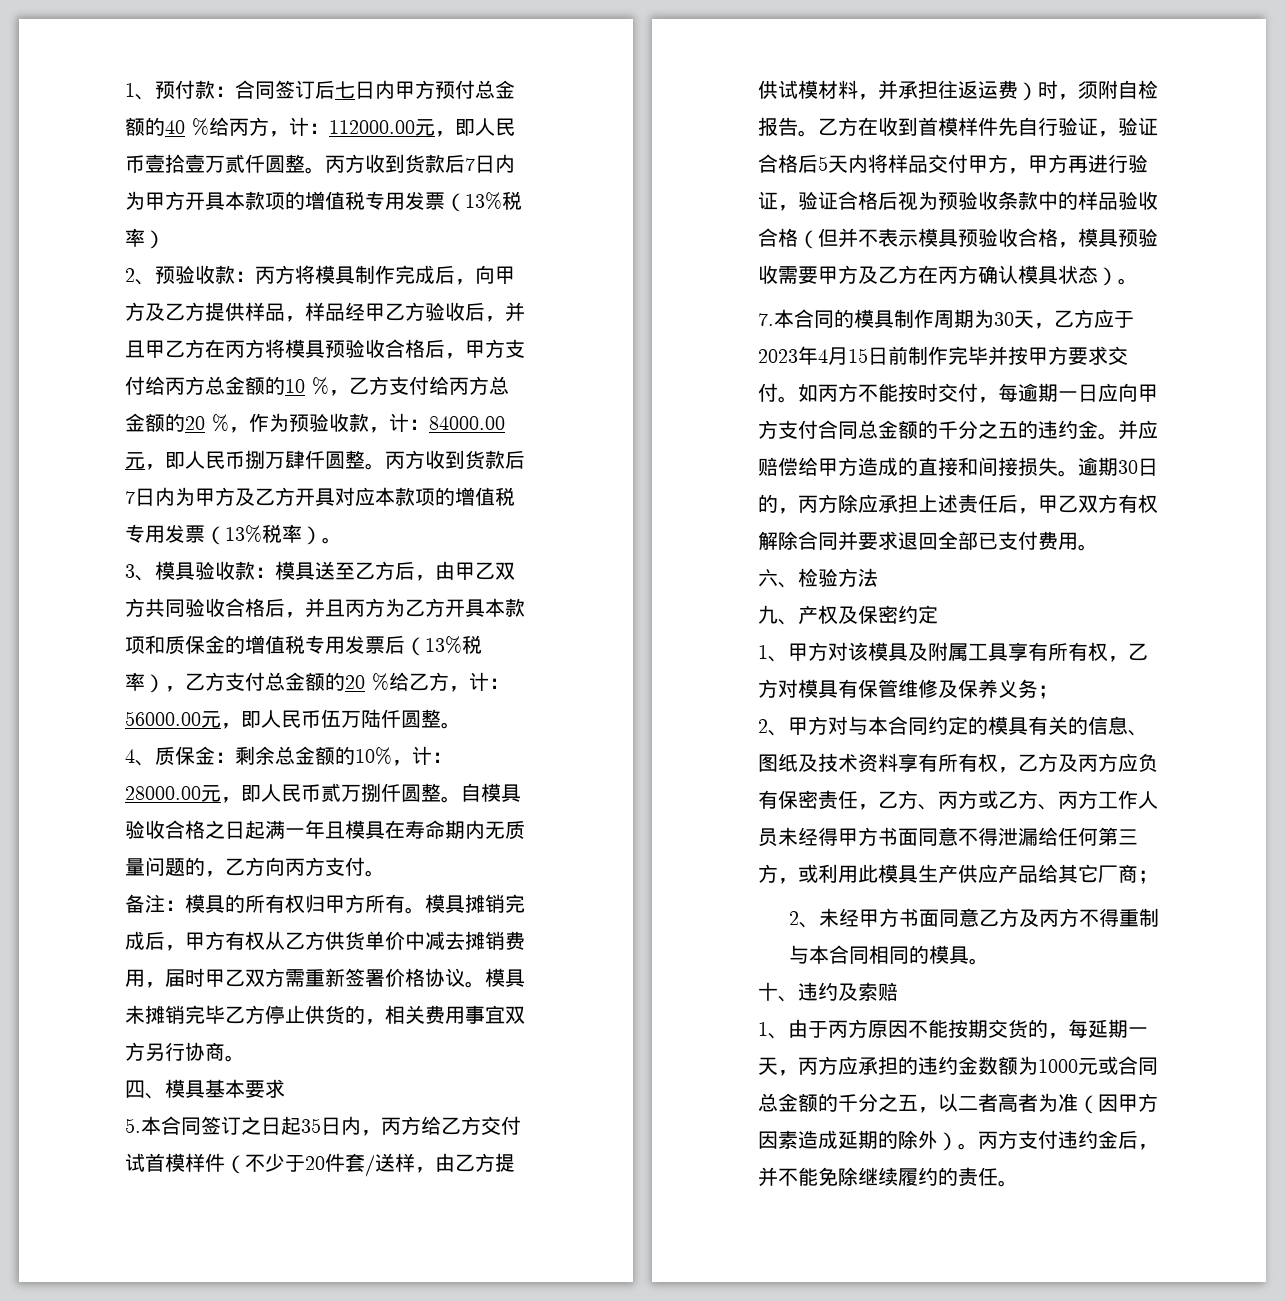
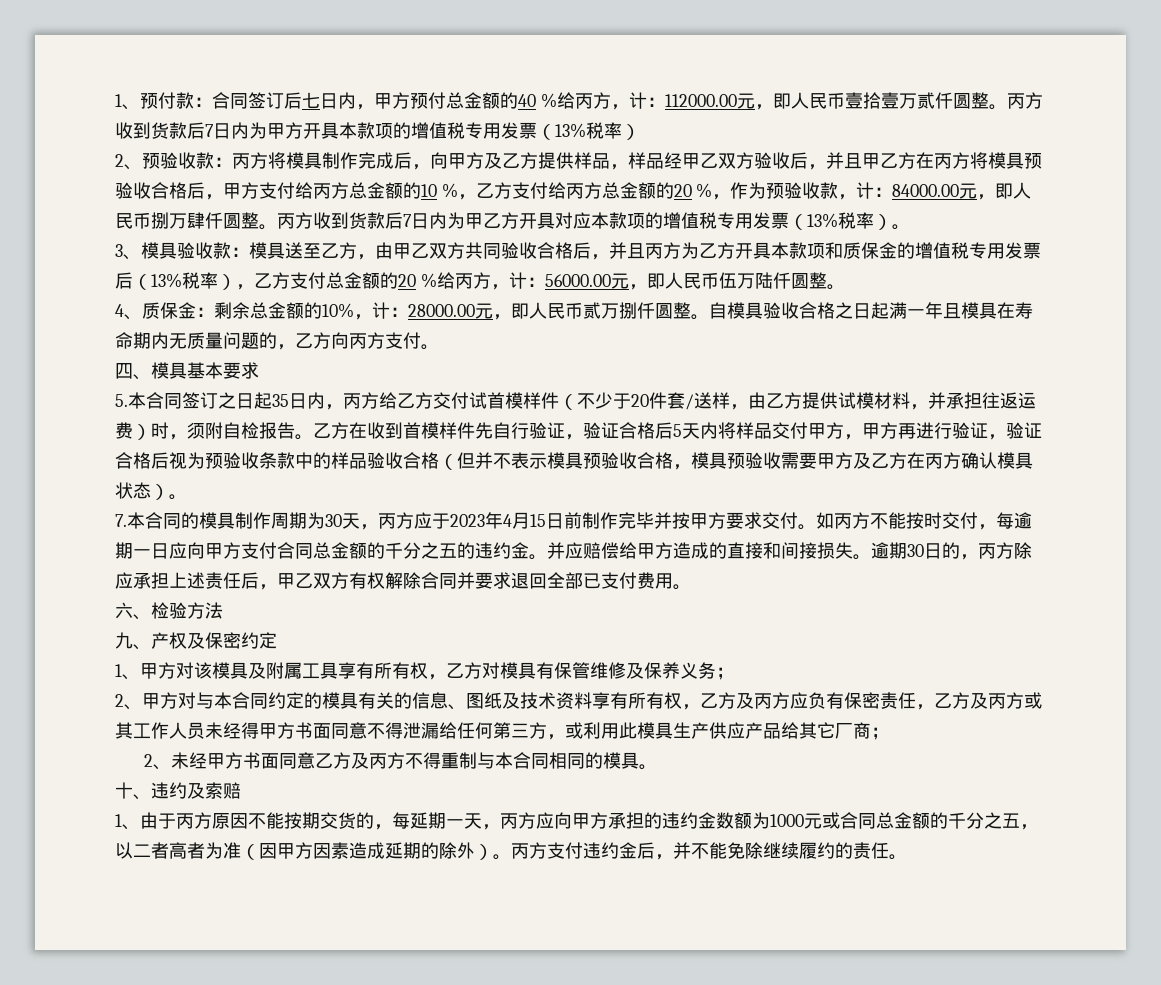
- 1、预付款：合同签订后七日内甲方预付总金额的40 %给丙方，计：112000.00元，即人民币壹拾壹万贰仟圆整。
+ 1、预付款：合同签订后七日内，甲方预付总金额的40 %给丙方，计：112000.00元，即人民币壹拾壹万贰仟圆整。
- 2、预验收款：丙方将模具制作完成后，向甲方及乙方提供样品，样品经甲乙方验收后，并且甲乙方在丙方将模具预验收合格后，甲方支付给丙方总金额的10 %，乙方支付给丙方总金额的20 %，作为预验收款，计：84000.00元，即人民币捌万肆仟圆整。
+ 2、预验收款：丙方将模具制作完成后，向甲方及乙方提供样品，样品经甲乙双方验收后，并且甲乙方在丙方将模具预验收合格后，甲方支付给丙方总金额的10 %，乙方支付给丙方总金额的20 %，作为预验收款，计：84000.00元，即人民币捌万肆仟圆整。
- 丙方收到货款后7日内为甲方及乙方开具对应本款项的增值税专用发票（13%税率）。
+ 丙方收到货款后7日内为甲乙方开具对应本款项的增值税专用发票（13%税率）。
- 3、模具验收款：模具送至乙方后，由甲乙双方共同验收合格后，并且丙方为乙方开具本款项和质保金的增值税专用发票后（13%税率），乙方支付总金额的20 %给乙方，计：56000.00元，即人民币伍万陆仟圆整。
+ 3、模具验收款：模具送至乙方，由甲乙双方共同验收合格后，并且丙方为乙方开具本款项和质保金的增值税专用发票后（13%税率），乙方支付总金额的20 %给丙方，计：56000.00元，即人民币伍万陆仟圆整。
- 备注：模具的所有权归甲方所有。模具摊销完成后，甲方有权从乙方供货单价中减去摊销费用，届时甲乙双方需重新签署价格协议。模具未摊销完毕乙方停止供货的，相关费用事宜双方另行协商。
- 7.本合同的模具制作周期为30天，乙方应于2023年4月15日前制作完毕并按甲方要求交付。
+ 7.本合同的模具制作周期为30天，丙方应于2023年4月15日前制作完毕并按甲方要求交付。
- 2、甲方对与本合同约定的模具有关的信息、图纸及技术资料享有所有权，乙方及丙方应负有保密责任，乙方、丙方或乙方、丙方工作人员未经得甲方书面同意不得泄漏给任何第三方，或利用此模具生产供应产品给其它厂商；
+ 2、甲方对与本合同约定的模具有关的信息、图纸及技术资料享有所有权，乙方及丙方应负有保密责任，乙方及丙方或其工作人员未经得甲方书面同意不得泄漏给任何第三方，或利用此模具生产供应产品给其它厂商；
- 1、由于丙方原因不能按期交货的，每延期一天，丙方应承担的违约金数额为1000元或合同总金额的千分之五，以二者高者为准（因甲方因素造成延期的除外）。
+ 1、由于丙方原因不能按期交货的，每延期一天，丙方应向甲方承担的违约金数额为1000元或合同总金额的千分之五，以二者高者为准（因甲方因素造成延期的除外）。

